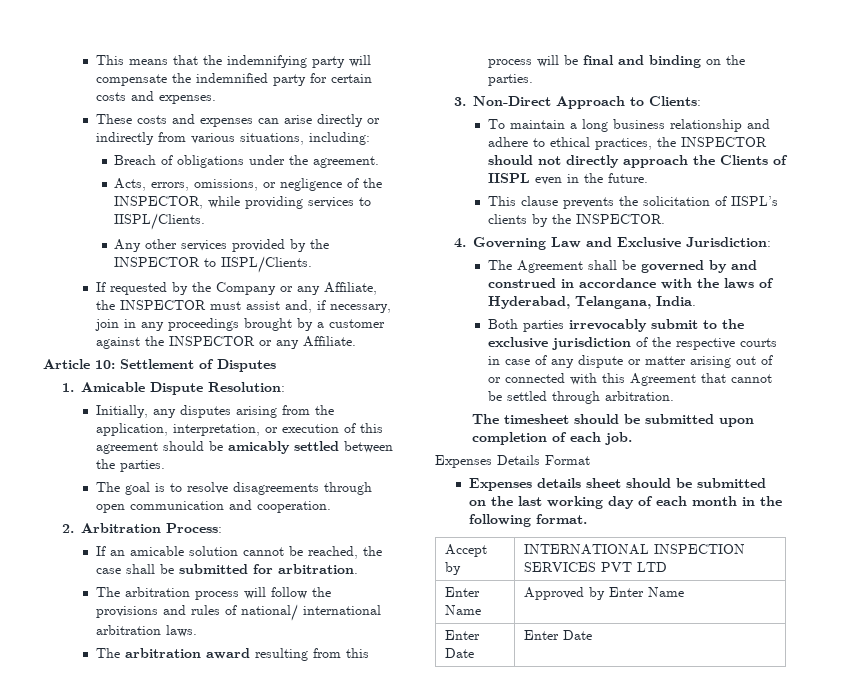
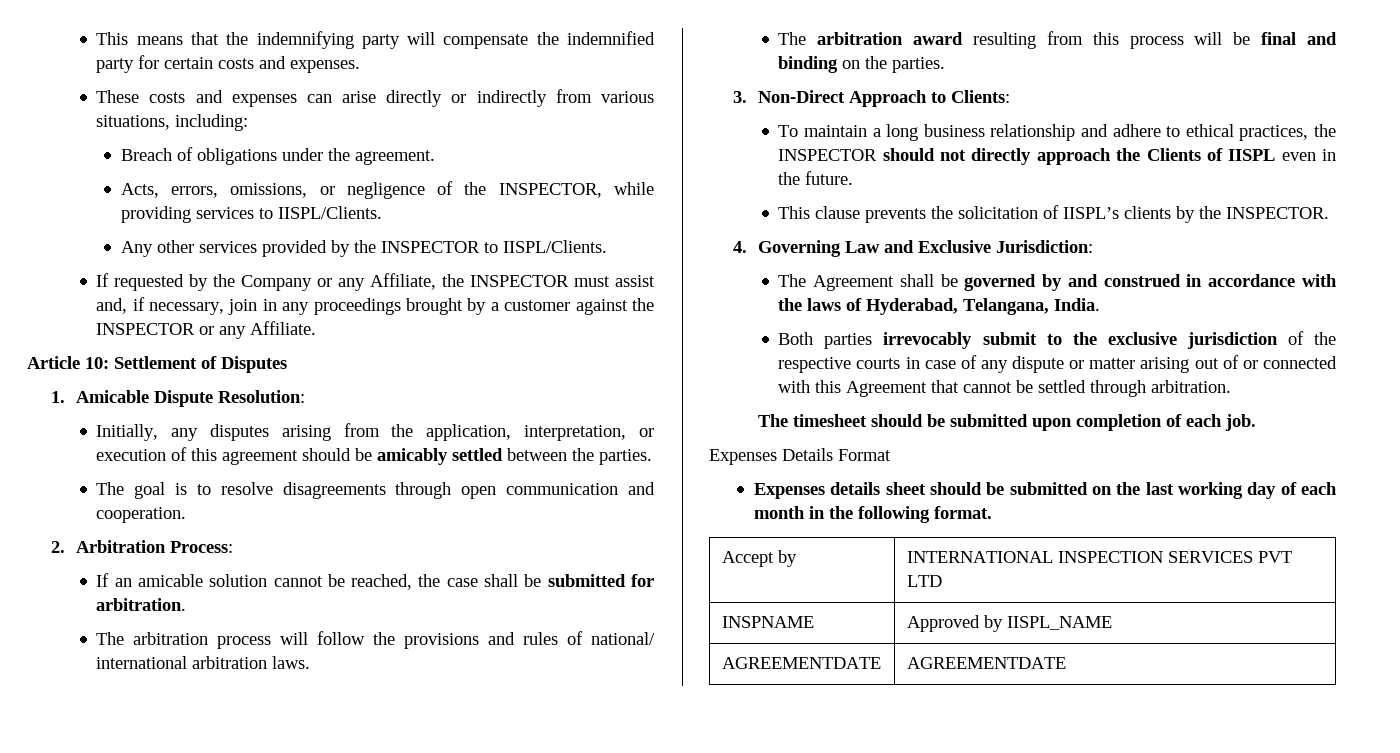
- Enter Name | Approved by Enter Name
- Enter Date | Enter Date
+ INSPNAME | Approved by IISPL_NAME
+ AGREEMENTDATE | AGREEMENTDATE

